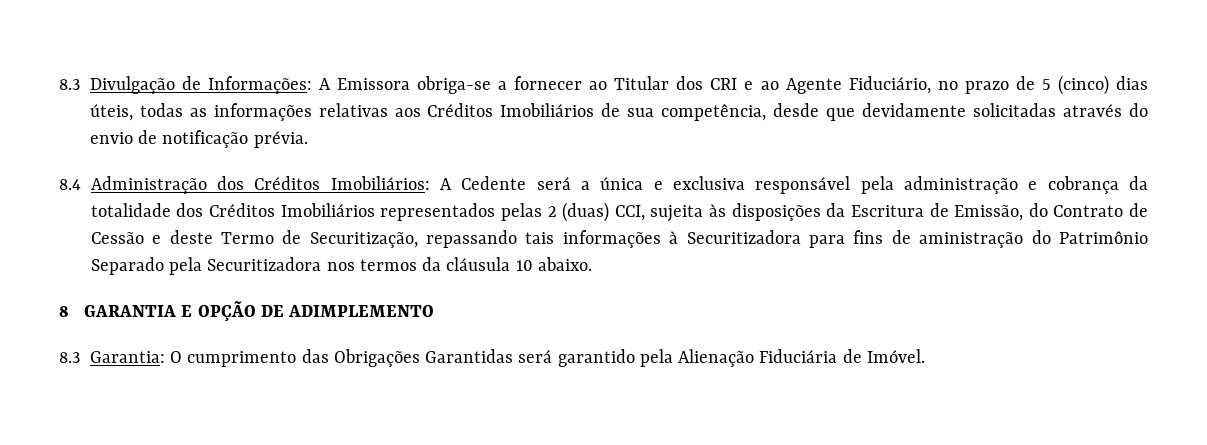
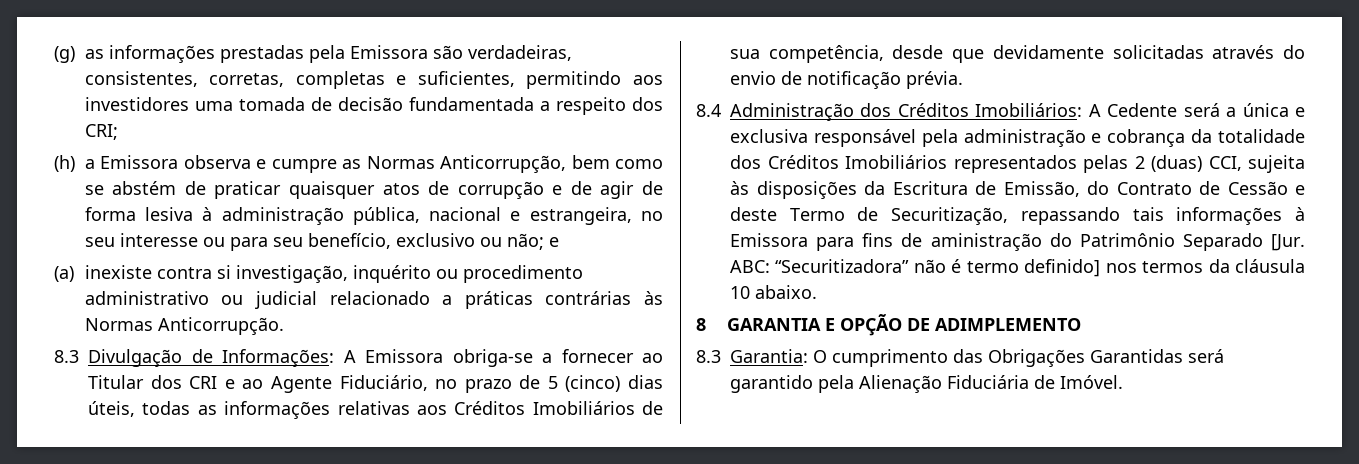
+ (g) as informações prestadas pela Emissora são verdadeiras, consistentes, corretas, completas e suficientes, permitindo aos investidores uma tomada de decisão fundamentada a respeito dos CRI;
+ (h) a Emissora observa e cumpre as Normas Anticorrupção, bem como se abstém de praticar quaisquer atos de corrupção e de agir de forma lesiva à administração pública, nacional e estrangeira, no seu interesse ou para seu benefício, exclusivo ou não; e
+ (a) inexiste contra si investigação, inquérito ou procedimento administrativo ou judicial relacionado a práticas contrárias às Normas Anticorrupção.
- 8.4 Administração dos Créditos Imobiliários: A Cedente será a única e exclusiva responsável pela administração e cobrança da totalidade dos Créditos Imobiliários representados pelas 2 (duas) CCI, sujeita às disposições da Escritura de Emissão, do Contrato de Cessão e deste Termo de Securitização, repassando tais informações à Securitizadora para fins de aministração do Patrimônio Separado pela Securitizadora nos termos da cláusula 10 abaixo.
+ 8.4 Administração dos Créditos Imobiliários: A Cedente será a única e exclusiva responsável pela administração e cobrança da totalidade dos Créditos Imobiliários representados pelas 2 (duas) CCI, sujeita às disposições da Escritura de Emissão, do Contrato de Cessão e deste Termo de Securitização, repassando tais informações à Emissora para fins de aministração do Patrimônio Separado [Jur. ABC: “Securitizadora” não é termo definido] nos termos da cláusula 10 abaixo.

